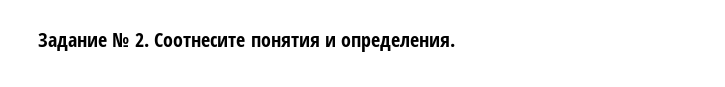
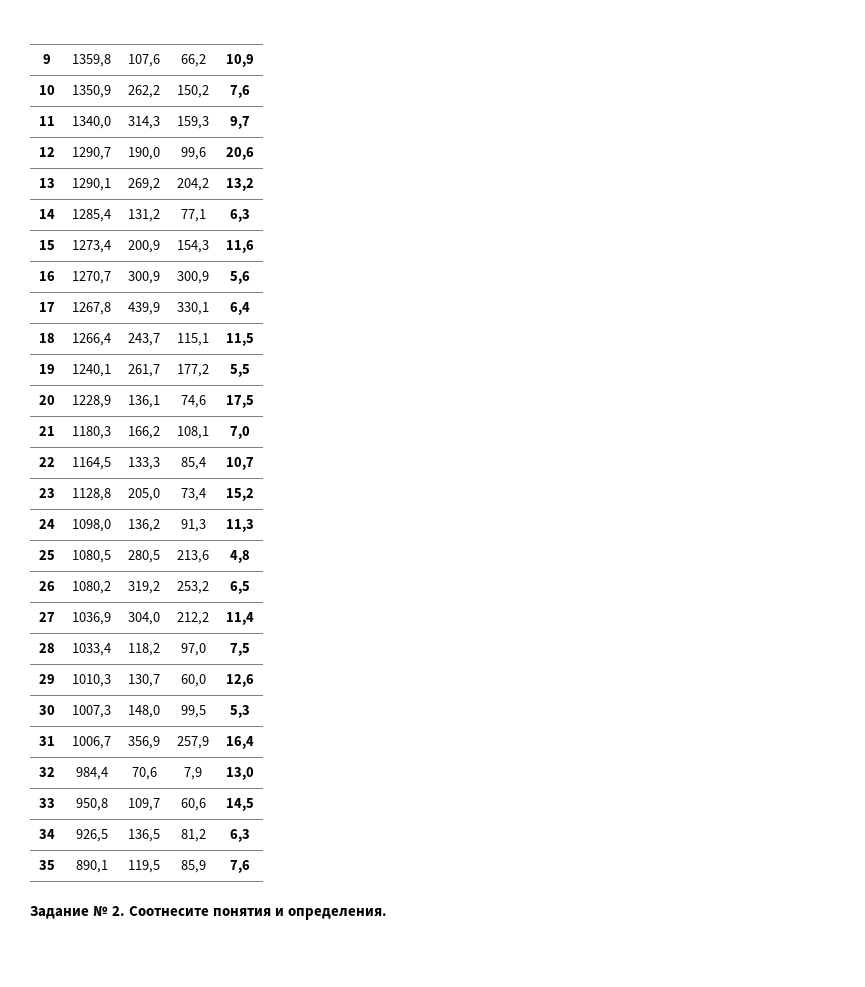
+ 9 | 1359,8 | 107,6 | 66,2 | 10,9
+ 10 | 1350,9 | 262,2 | 150,2 | 7,6
+ 11 | 1340,0 | 314,3 | 159,3 | 9,7
+ 12 | 1290,7 | 190,0 | 99,6 | 20,6
+ 13 | 1290,1 | 269,2 | 204,2 | 13,2
+ 14 | 1285,4 | 131,2 | 77,1 | 6,3
+ 15 | 1273,4 | 200,9 | 154,3 | 11,6
+ 16 | 1270,7 | 300,9 | 300,9 | 5,6
+ 17 | 1267,8 | 439,9 | 330,1 | 6,4
+ 18 | 1266,4 | 243,7 | 115,1 | 11,5
+ 19 | 1240,1 | 261,7 | 177,2 | 5,5
+ 20 | 1228,9 | 136,1 | 74,6 | 17,5
+ 21 | 1180,3 | 166,2 | 108,1 | 7,0
+ 22 | 1164,5 | 133,3 | 85,4 | 10,7
+ 23 | 1128,8 | 205,0 | 73,4 | 15,2
+ 24 | 1098,0 | 136,2 | 91,3 | 11,3
+ 25 | 1080,5 | 280,5 | 213,6 | 4,8
+ 26 | 1080,2 | 319,2 | 253,2 | 6,5
+ 27 | 1036,9 | 304,0 | 212,2 | 11,4
+ 28 | 1033,4 | 118,2 | 97,0 | 7,5
+ 29 | 1010,3 | 130,7 | 60,0 | 12,6
+ 30 | 1007,3 | 148,0 | 99,5 | 5,3
+ 31 | 1006,7 | 356,9 | 257,9 | 16,4
+ 32 | 984,4 | 70,6 | 7,9 | 13,0
+ 33 | 950,8 | 109,7 | 60,6 | 14,5
+ 34 | 926,5 | 136,5 | 81,2 | 6,3
+ 35 | 890,1 | 119,5 | 85,9 | 7,6

